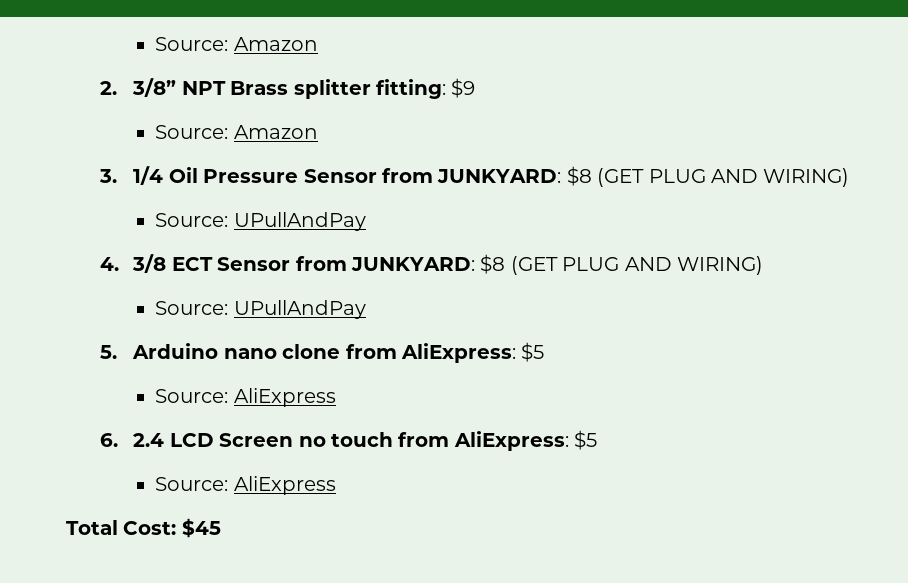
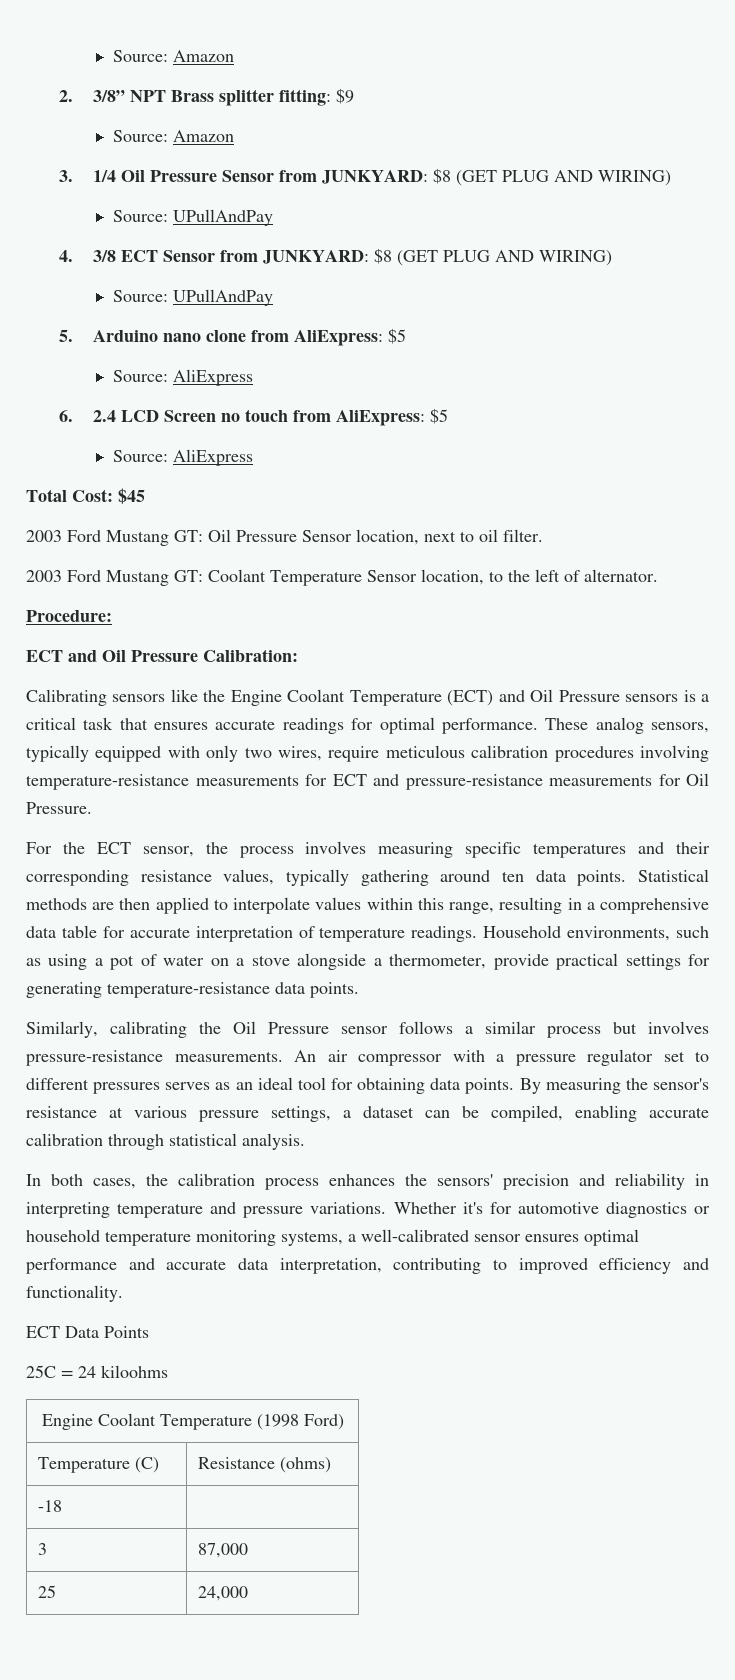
+ 2003 Ford Mustang GT: Oil Pressure Sensor location, next to oil filter.
+ 2003 Ford Mustang GT: Coolant Temperature Sensor location, to the left of alternator.
+ Procedure:
+ ECT and Oil Pressure Calibration:
+ Calibrating sensors like the Engine Coolant Temperature (ECT) and Oil Pressure sensors is a critical task that ensures accurate readings for optimal performance. These analog sensors, typically equipped with only two wires, require meticulous calibration procedures involving temperature-resistance measurements for ECT and pressure-resistance measurements for Oil Pressure.
+ For the ECT sensor, the process involves measuring specific temperatures and their corresponding resistance values, typically gathering around ten data points. Statistical methods are then applied to interpolate values within this range, resulting in a comprehensive data table for accurate interpretation of temperature readings. Household environments, such as using a pot of water on a stove alongside a thermometer, provide practical settings for generating temperature-resistance data points.
+ Similarly, calibrating the Oil Pressure sensor follows a similar process but involves pressure-resistance measurements. An air compressor with a pressure regulator set to different pressures serves as an ideal tool for obtaining data points. By measuring the sensor's resistance at various pressure settings, a dataset can be compiled, enabling accurate calibration through statistical analysis.
+ In both cases, the calibration process enhances the sensors' precision and reliability in interpreting temperature and pressure variations. Whether it's for automotive diagnostics or household temperature monitoring systems, a well-calibrated sensor ensures optimal performance and accurate data interpretation, contributing to improved efficiency and functionality.
+ ECT Data Points
+ 25C = 24 kiloohms
+ Engine Coolant Temperature (1998 Ford)
+ Temperature (C) | Resistance (ohms)
+ -18 |
+ 3 | 87,000
+ 25 | 24,000

